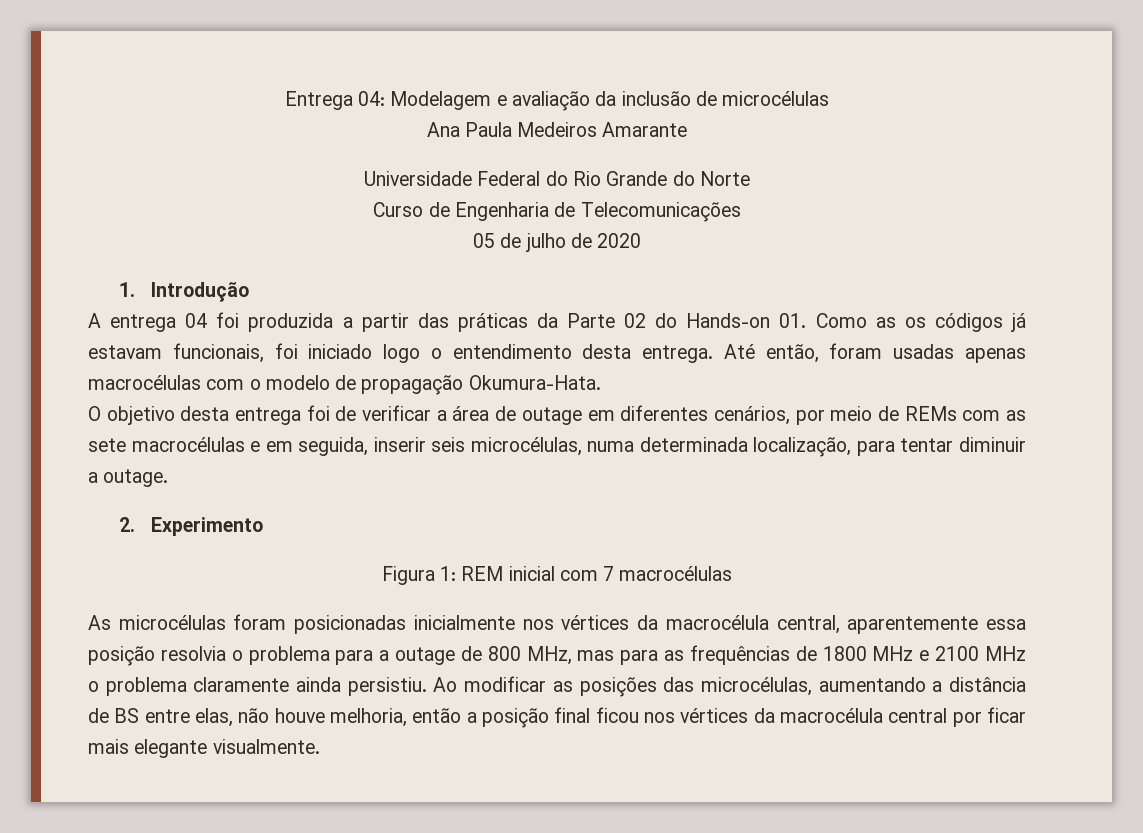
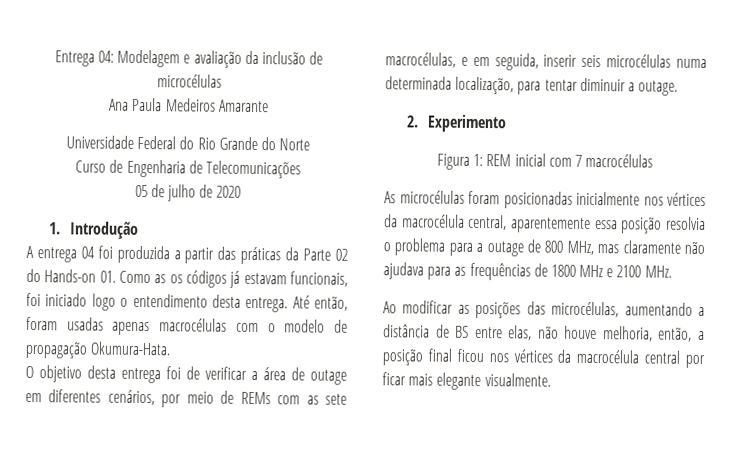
- O objetivo desta entrega foi de verificar a área de outage em diferentes cenários, por meio de REMs com as sete macrocélulas e em seguida, inserir seis microcélulas, numa determinada localização, para tentar diminuir a outage.
+ O objetivo desta entrega foi de verificar a área de outage em diferentes cenários, por meio de REMs com as sete macrocélulas, e em seguida, inserir seis microcélulas numa determinada localização, para tentar diminuir a outage.
- As microcélulas foram posicionadas inicialmente nos vértices da macrocélula central, aparentemente essa posição resolvia o problema para a outage de 800 MHz, mas para as frequências de 1800 MHz e 2100 MHz o problema claramente ainda persistiu. Ao modificar as posições das microcélulas, aumentando a distância de BS entre elas, não houve melhoria, então a posição final ficou nos vértices da macrocélula central por ficar mais elegante visualmente.
+ As microcélulas foram posicionadas inicialmente nos vértices da macrocélula central, aparentemente essa posição resolvia o problema para a outage de 800 MHz, mas claramente não ajudava para as frequências de 1800 MHz e 2100 MHz.
+ Ao modificar as posições das microcélulas, aumentando a distância de BS entre elas, não houve melhoria, então, a posição final ficou nos vértices da macrocélula central por ficar mais elegante visualmente.

